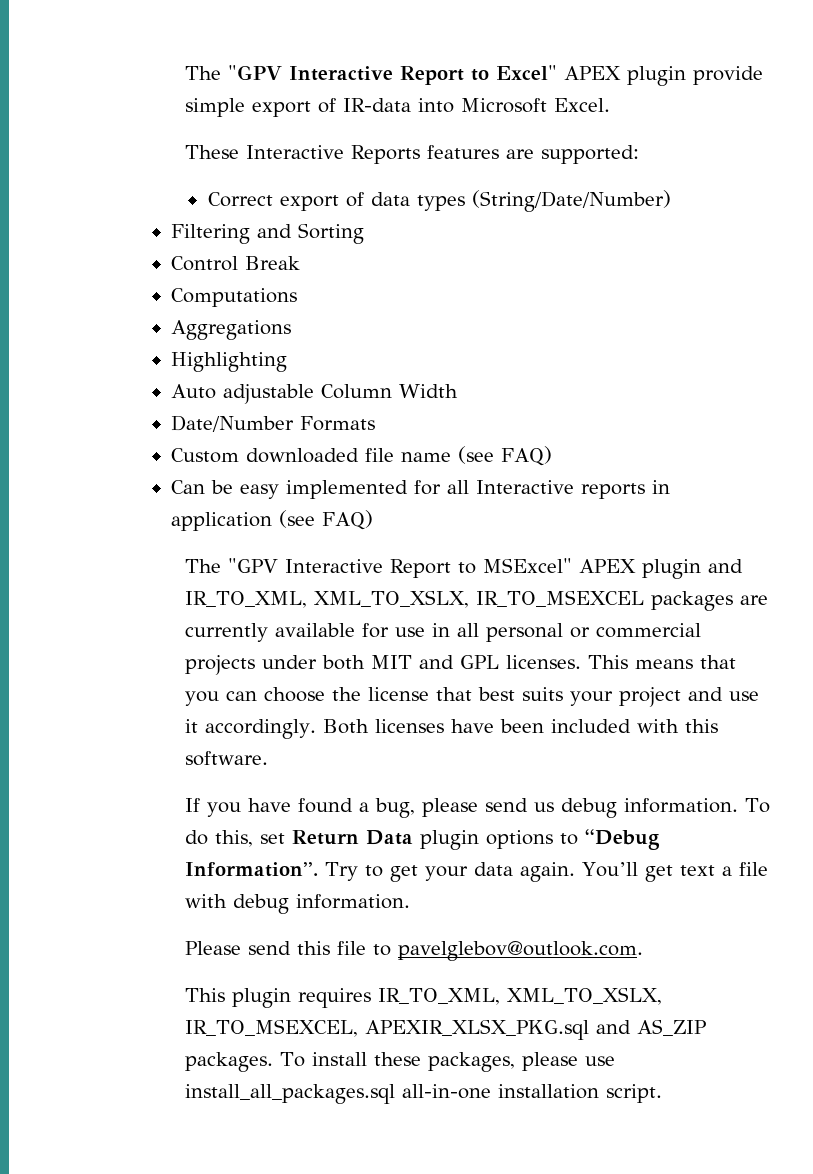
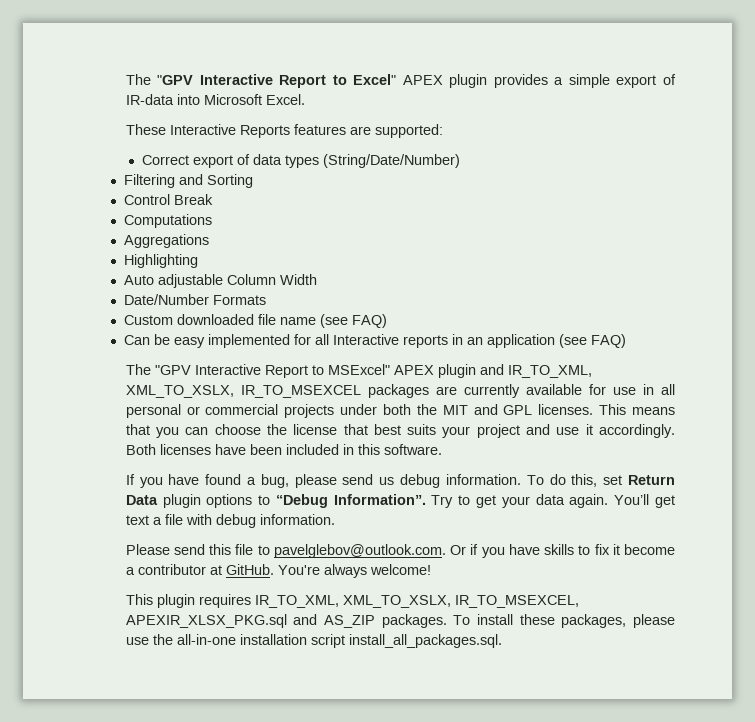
- The "GPV Interactive Report to Excel" APEX plugin provide simple export of IR-data into Microsoft Excel.
+ The "GPV Interactive Report to Excel" APEX plugin provides a simple export of IR-data into Microsoft Excel.
- Can be easy implemented for all Interactive reports in application (see FAQ)
+ Can be easy implemented for all Interactive reports in an application (see FAQ)
- The "GPV Interactive Report to MSExcel" APEX plugin and IR_TO_XML, XML_TO_XSLX, IR_TO_MSEXCEL packages are currently available for use in all personal or commercial projects under both MIT and GPL licenses.
+ The "GPV Interactive Report to MSExcel" APEX plugin and IR_TO_XML, XML_TO_XSLX, IR_TO_MSEXCEL packages are currently available for use in all personal or commercial projects under both the MIT and GPL licenses.
- Both licenses have been included with this software.
+ Both licenses have been included in this software.
- Please send this file to pavelglebov@outlook.com.
+ Please send this file to pavelglebov@outlook.com. Or if you have skills to fix it become a contributor at GitHub. You're always welcome!
- To install these packages, please use install_all_packages.sql all-in-one installation script.
+ To install these packages, please use the all-in-one installation script install_all_packages.sql.

